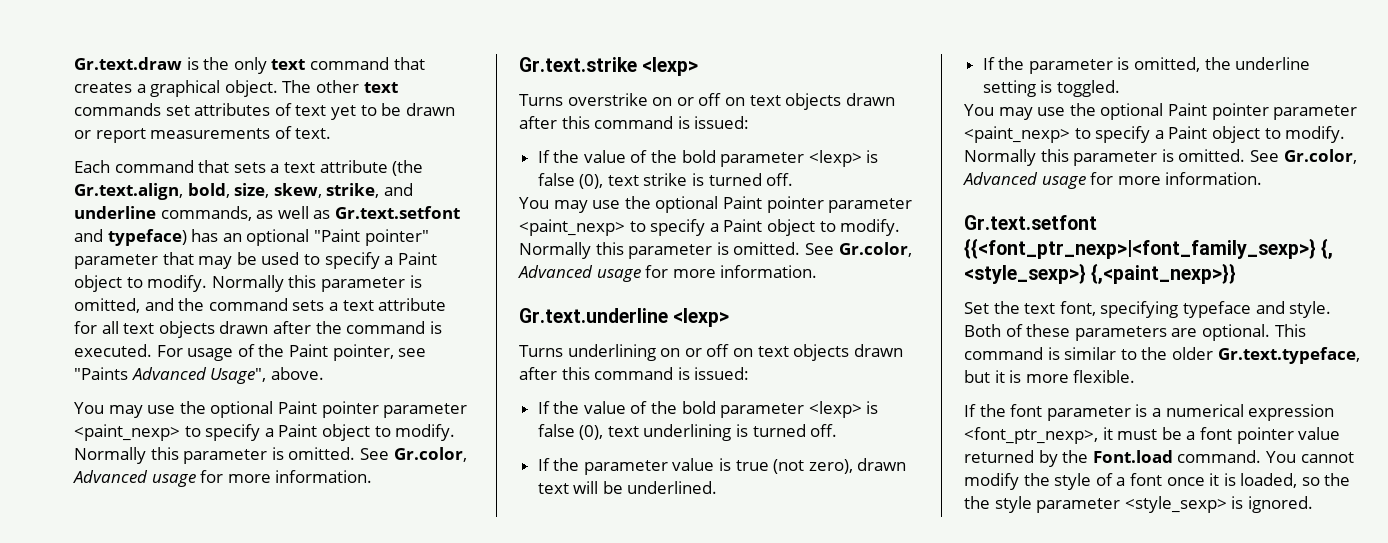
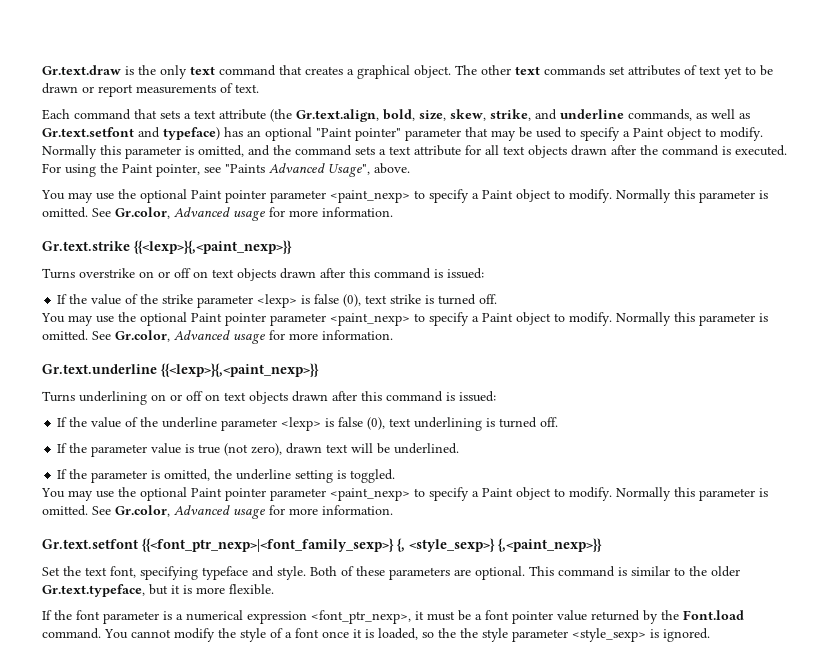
- For usage of the Paint pointer, see "Paints Advanced Usage", above.
+ For using the Paint pointer, see "Paints Advanced Usage", above.
- Gr.text.strike <lexp>
+ Gr.text.strike {{<lexp>}{,<paint_nexp>}}
- If the value of the bold parameter <lexp> is false (0), text strike is turned off.
+ If the value of the strike parameter <lexp> is false (0), text strike is turned off.
- Gr.text.underline <lexp>
+ Gr.text.underline {{<lexp>}{,<paint_nexp>}}
- If the value of the bold parameter <lexp> is false (0), text underlining is turned off.
+ If the value of the underline parameter <lexp> is false (0), text underlining is turned off.

